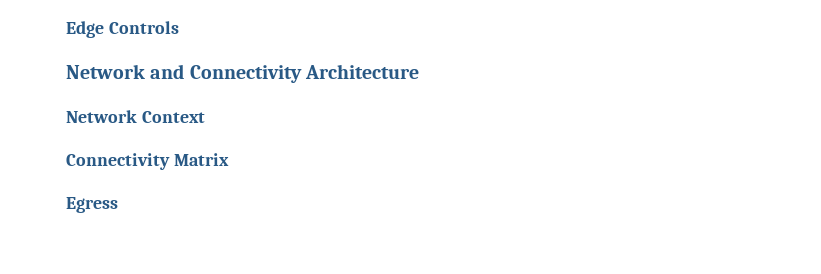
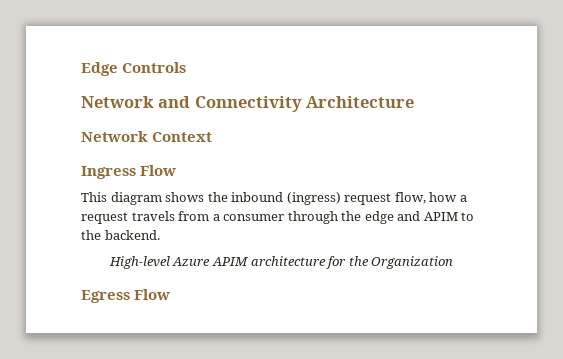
- Connectivity Matrix
+ Ingress Flow
+ This diagram shows the inbound (ingress) request flow, how a request travels from a consumer through the edge and APIM to the backend.
+ High-level Azure APIM architecture for the Organization
- Egress
+ Egress Flow

